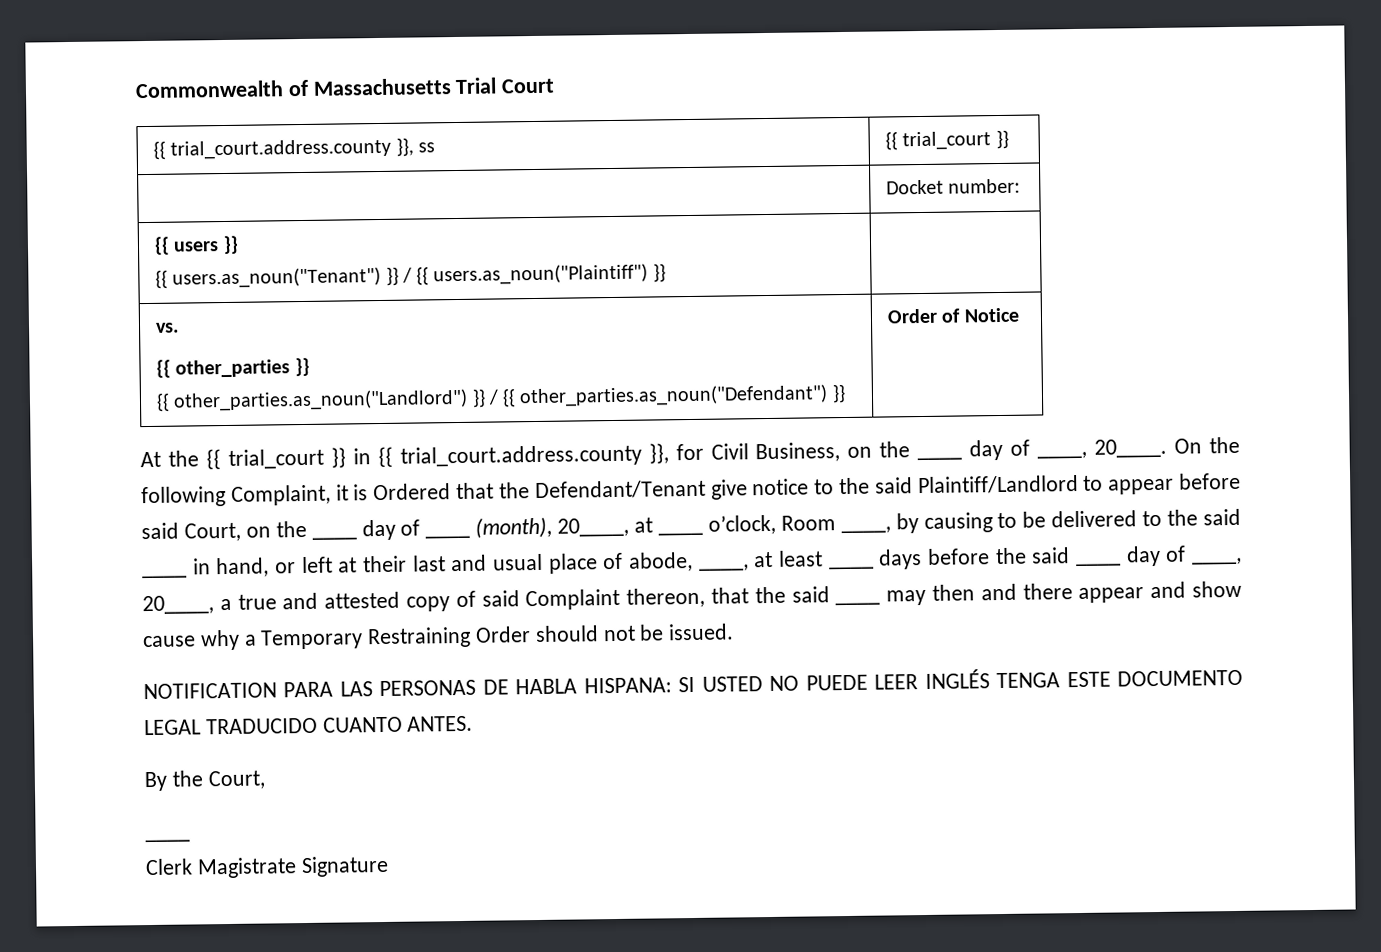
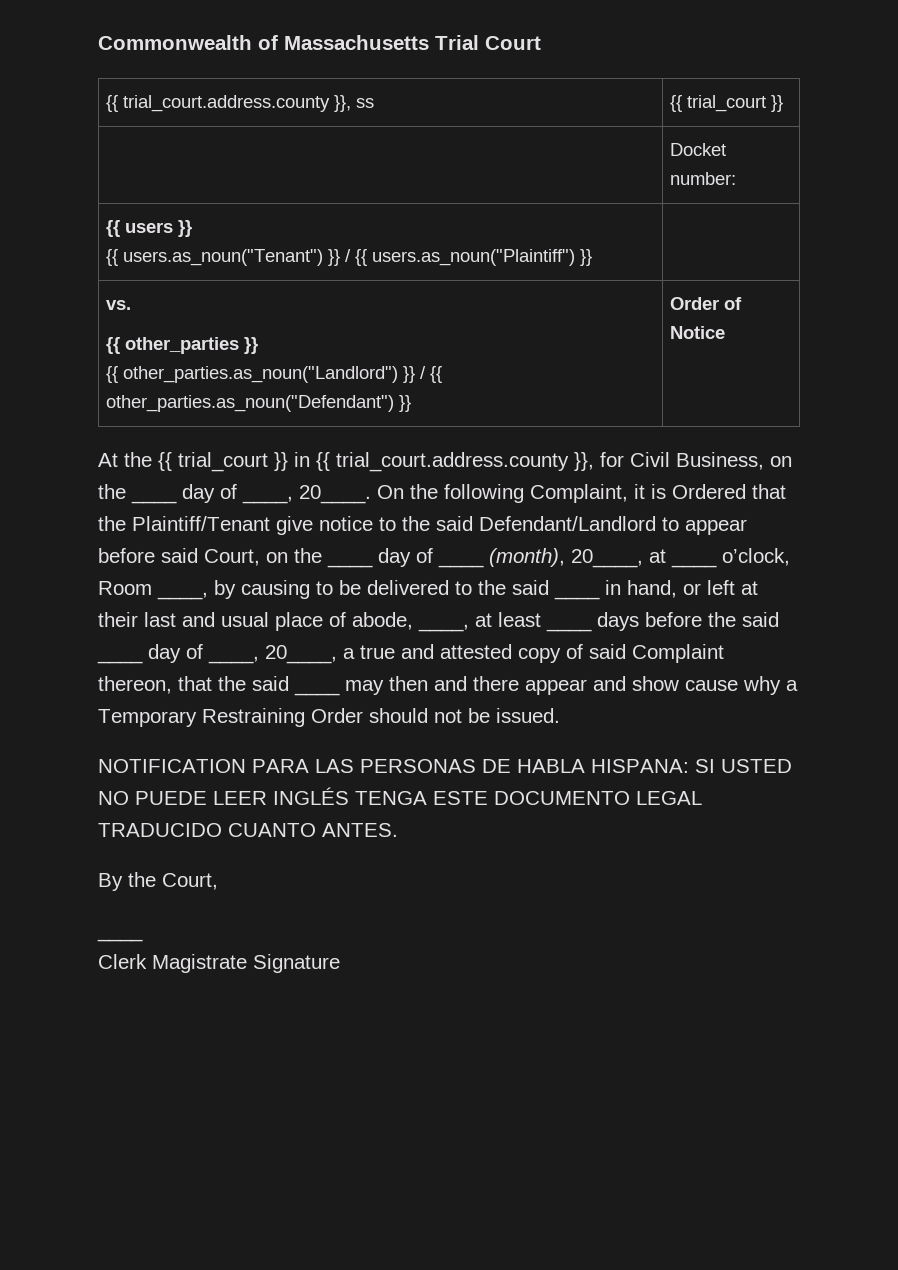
- On the following Complaint, it is Ordered that the Defendant/Tenant give notice to the said Plaintiff/Landlord to appear before said Court, on the ____ day of ____ (month), 20____, at ____ o’clock, Room ____, by causing to be delivered to the said ____ in hand, or left at their last and usual place of abode, ____, at least ____ days before the said ____ day of ____, 20____, a true and attested copy of said Complaint thereon, that the said ____ may then and there appear and show cause why a Temporary Restraining Order should not be issued.
+ On the following Complaint, it is Ordered that the Plaintiff/Tenant give notice to the said Defendant/Landlord to appear before said Court, on the ____ day of ____ (month), 20____, at ____ o’clock, Room ____, by causing to be delivered to the said ____ in hand, or left at their last and usual place of abode, ____, at least ____ days before the said ____ day of ____, 20____, a true and attested copy of said Complaint thereon, that the said ____ may then and there appear and show cause why a Temporary Restraining Order should not be issued.

